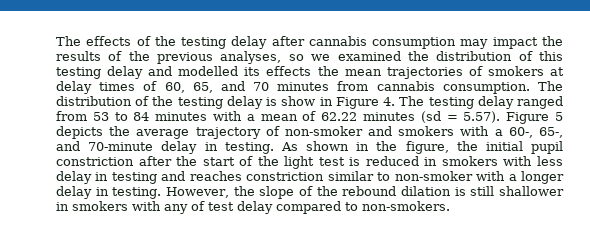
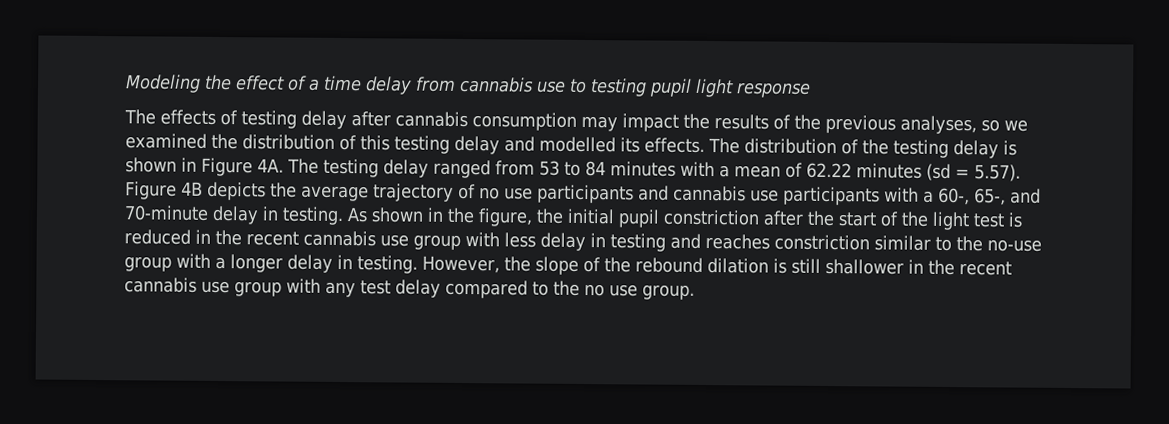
+ Modeling the effect of a time delay from cannabis use to testing pupil light response
- The effects of the testing delay after cannabis consumption may impact the results of the previous analyses, so we examined the distribution of this testing delay and modelled its effects the mean trajectories of smokers at delay times of 60, 65, and 70 minutes from cannabis consumption.
+ The effects of testing delay after cannabis consumption may impact the results of the previous analyses, so we examined the distribution of this testing delay and modelled its effects.
- The distribution of the testing delay is show in Figure 4. The testing delay ranged from 53 to 84 minutes with a mean of 62.22 minutes (sd = 5.57). Figure 5 depicts the average trajectory of non-smoker and smokers with a 60-, 65-, and 70-minute delay in testing.
+ The distribution of the testing delay is shown in Figure 4A. The testing delay ranged from 53 to 84 minutes with a mean of 62.22 minutes (sd = 5.57). Figure 4B depicts the average trajectory of no use participants and cannabis use participants with a 60-, 65-, and 70-minute delay in testing.
- As shown in the figure, the initial pupil constriction after the start of the light test is reduced in smokers with less delay in testing and reaches constriction similar to non-smoker with a longer delay in testing.
+ As shown in the figure, the initial pupil constriction after the start of the light test is reduced in the recent cannabis use group with less delay in testing and reaches constriction similar to the no-use group with a longer delay in testing.
- However, the slope of the rebound dilation is still shallower in smokers with any of test delay compared to non-smokers.
+ However, the slope of the rebound dilation is still shallower in the recent cannabis use group with any test delay compared to the no use group.

